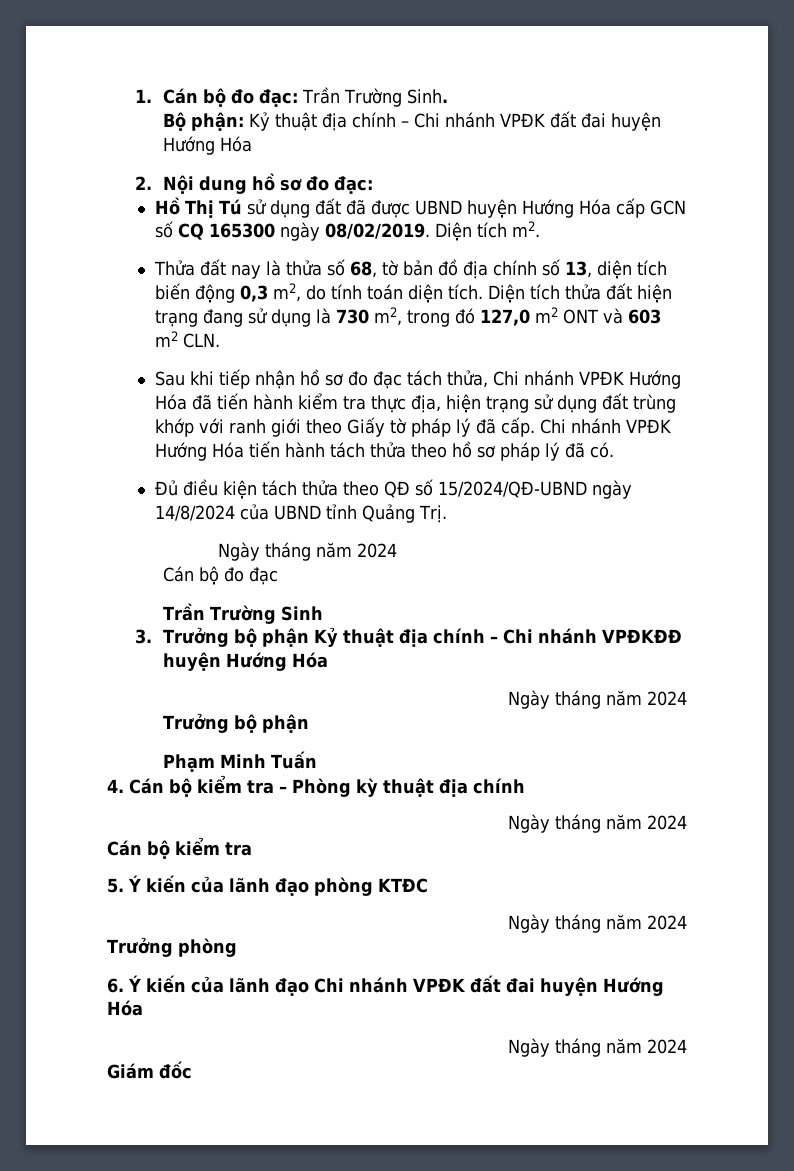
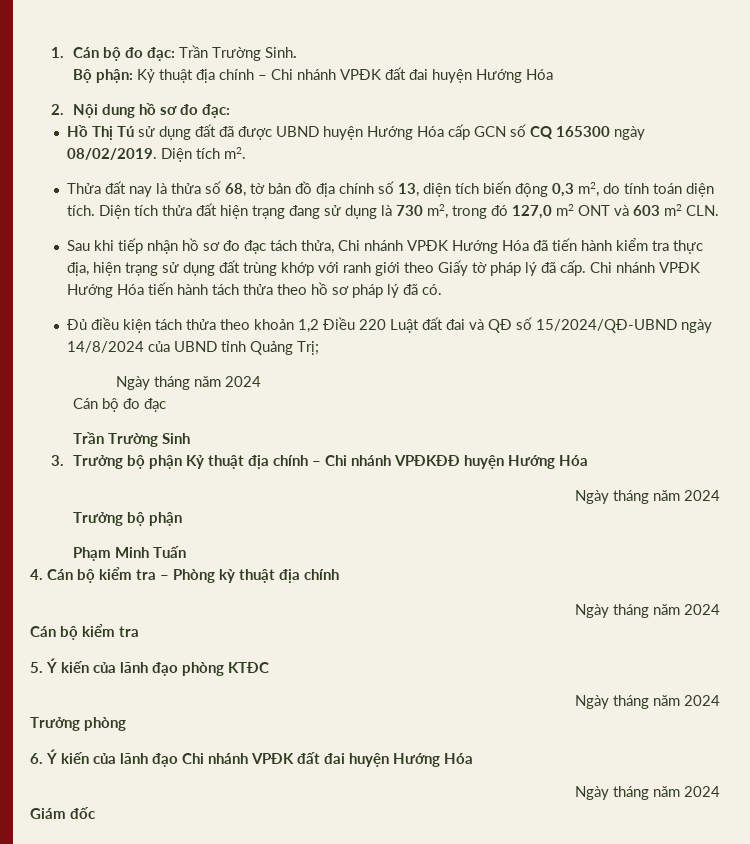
- Đủ điều kiện tách thửa theo QĐ số 15/2024/QĐ-UBND ngày 14/8/2024 của UBND tỉnh Quảng Trị.
+ Đủ điều kiện tách thửa theo khoản 1,2 Điều 220 Luật đất đai và QĐ số 15/2024/QĐ-UBND ngày 14/8/2024 của UBND tỉnh Quảng Trị;

